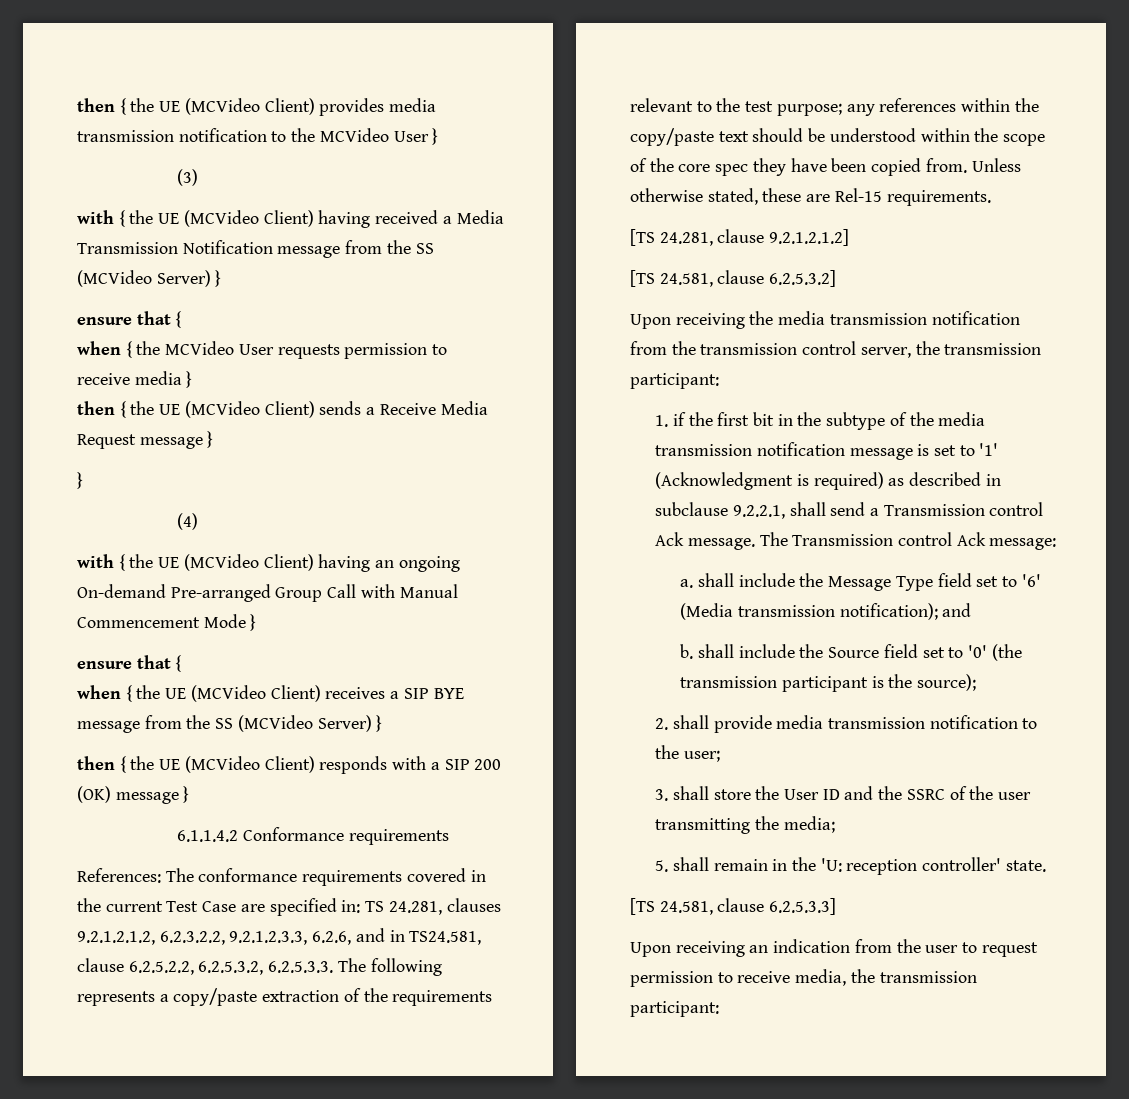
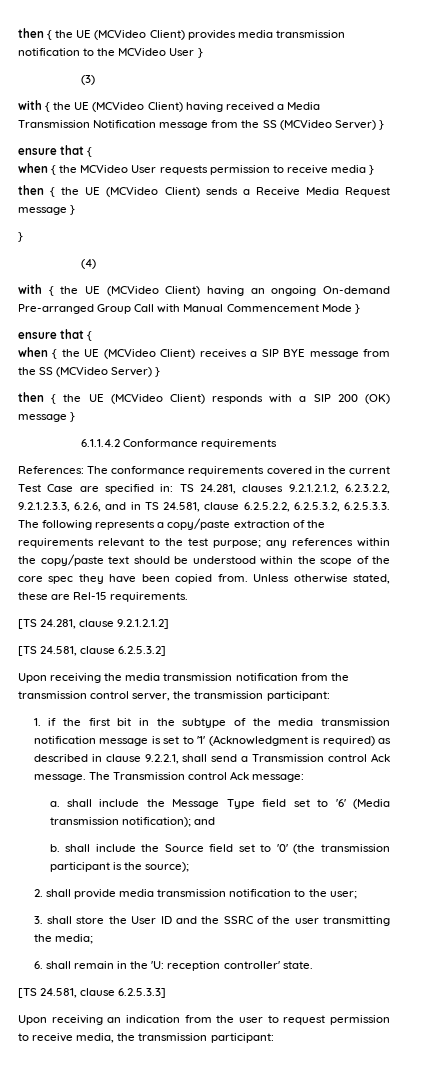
- TS 24.281, clauses 9.2.1.2.1.2, 6.2.3.2.2, 9.2.1.2.3.3, 6.2.6, and in TS24.581, clause 6.2.5.2.2, 6.2.5.3.2, 6.2.5.3.3. The following represents a copy/paste extraction of the requirements relevant to the test purpose;
+ TS 24.281, clauses 9.2.1.2.1.2, 6.2.3.2.2, 9.2.1.2.3.3, 6.2.6, and in TS 24.581, clause 6.2.5.2.2, 6.2.5.3.2, 6.2.5.3.3. The following represents a copy/paste extraction of the requirements relevant to the test purpose;
- 1. if the first bit in the subtype of the media transmission notification message is set to '1' (Acknowledgment is required) as described in subclause 9.2.2.1, shall send a Transmission control Ack message.
+ 1. if the first bit in the subtype of the media transmission notification message is set to '1' (Acknowledgment is required) as described in clause 9.2.2.1, shall send a Transmission control Ack message.
- 5. shall remain in the 'U: reception controller' state.
+ 6. shall remain in the 'U: reception controller' state.

